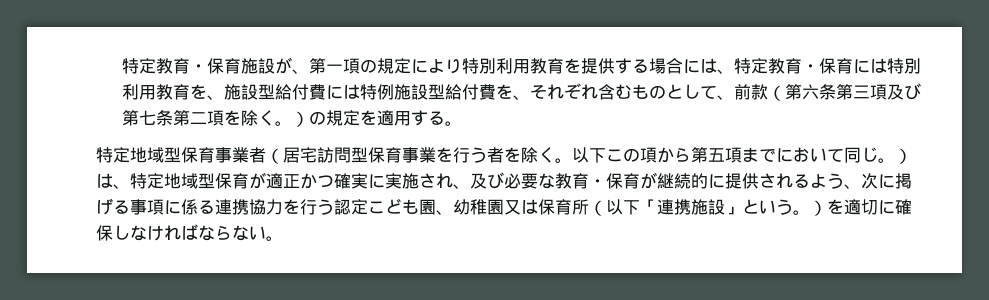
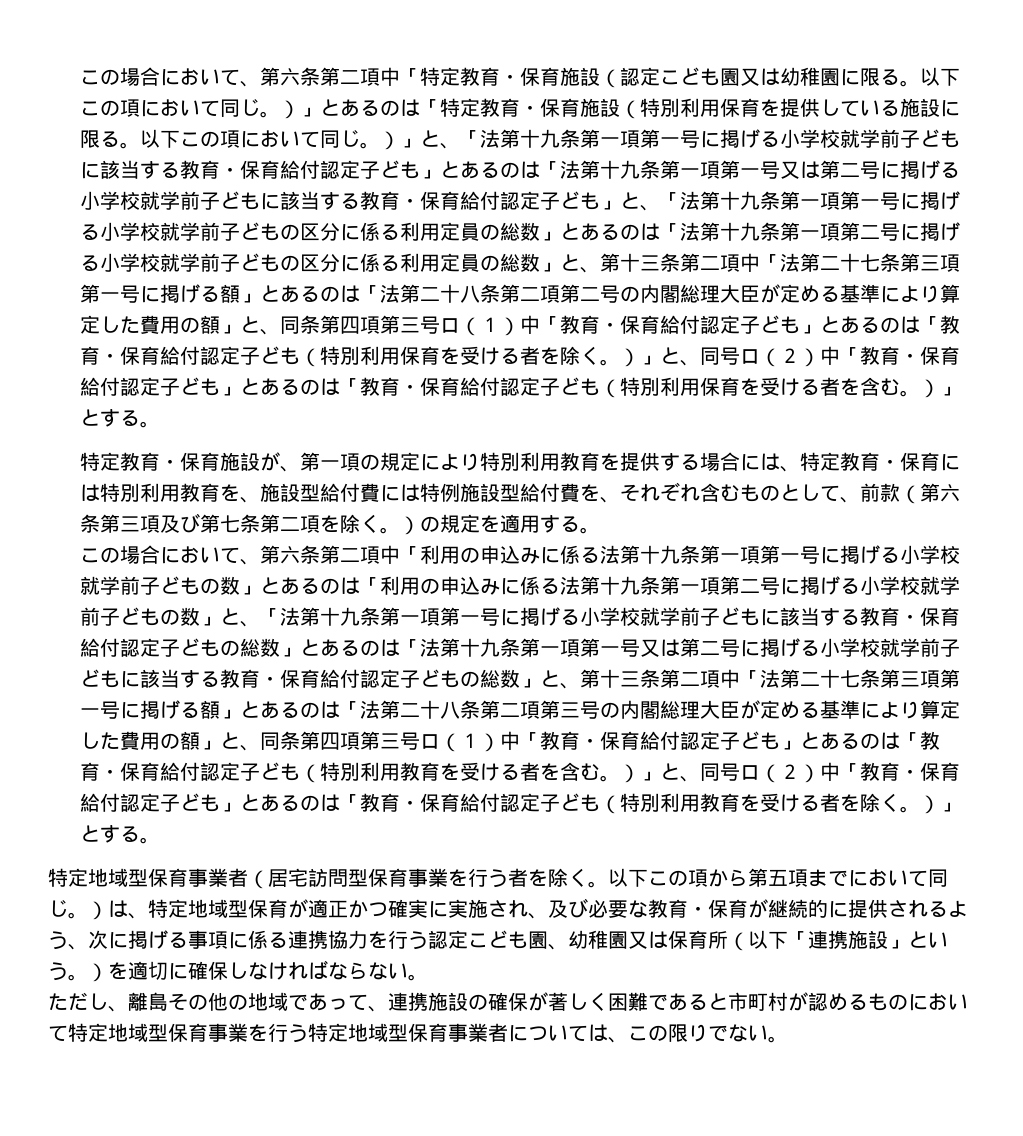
+ この場合において、第六条第二項中「特定教育・保育施設（認定こども園又は幼稚園に限る。以下この項において同じ。）」とあるのは「特定教育・保育施設（特別利用保育を提供している施設に限る。以下この項において同じ。）」と、「法第十九条第一項第一号に掲げる小学校就学前子どもに該当する教育・保育給付認定子ども」とあるのは「法第十九条第一項第一号又は第二号に掲げる小学校就学前子どもに該当する教育・保育給付認定子ども」と、「法第十九条第一項第一号に掲げる小学校就学前子どもの区分に係る利用定員の総数」とあるのは「法第十九条第一項第二号に掲げる小学校就学前子どもの区分に係る利用定員の総数」と、第十三条第二項中「法第二十七条第三項第一号に掲げる額」とあるのは「法第二十八条第二項第二号の内閣総理大臣が定める基準により算定した費用の額」と、同条第四項第三号ロ（１）中「教育・保育給付認定子ども」とあるのは「教育・保育給付認定子ども（特別利用保育を受ける者を除く。）」と、同号ロ（２）中「教育・保育給付認定子ども」とあるのは「教育・保育給付認定子ども（特別利用保育を受ける者を含む。）」とする。
+ この場合において、第六条第二項中「利用の申込みに係る法第十九条第一項第一号に掲げる小学校就学前子どもの数」とあるのは「利用の申込みに係る法第十九条第一項第二号に掲げる小学校就学前子どもの数」と、「法第十九条第一項第一号に掲げる小学校就学前子どもに該当する教育・保育給付認定子どもの総数」とあるのは「法第十九条第一項第一号又は第二号に掲げる小学校就学前子どもに該当する教育・保育給付認定子どもの総数」と、第十三条第二項中「法第二十七条第三項第一号に掲げる額」とあるのは「法第二十八条第二項第三号の内閣総理大臣が定める基準により算定した費用の額」と、同条第四項第三号ロ（１）中「教育・保育給付認定子ども」とあるのは「教育・保育給付認定子ども（特別利用教育を受ける者を含む。）」と、同号ロ（２）中「教育・保育給付認定子ども」とあるのは「教育・保育給付認定子ども（特別利用教育を受ける者を除く。）」とする。
+ ただし、離島その他の地域であって、連携施設の確保が著しく困難であると市町村が認めるものにおいて特定地域型保育事業を行う特定地域型保育事業者については、この限りでない。

